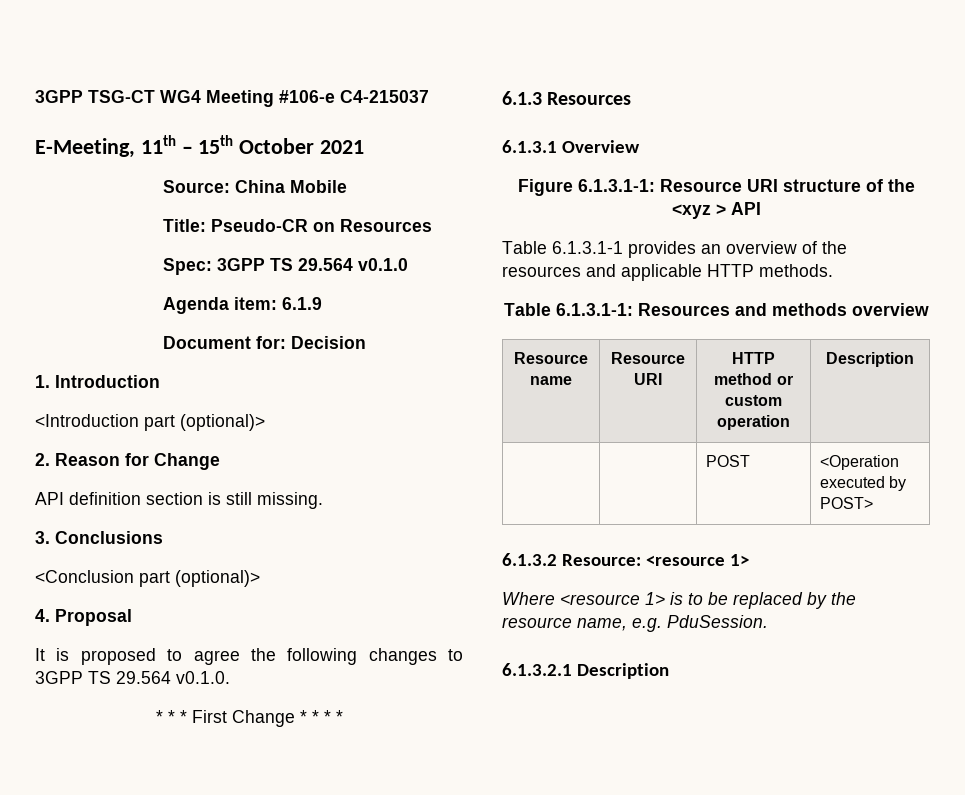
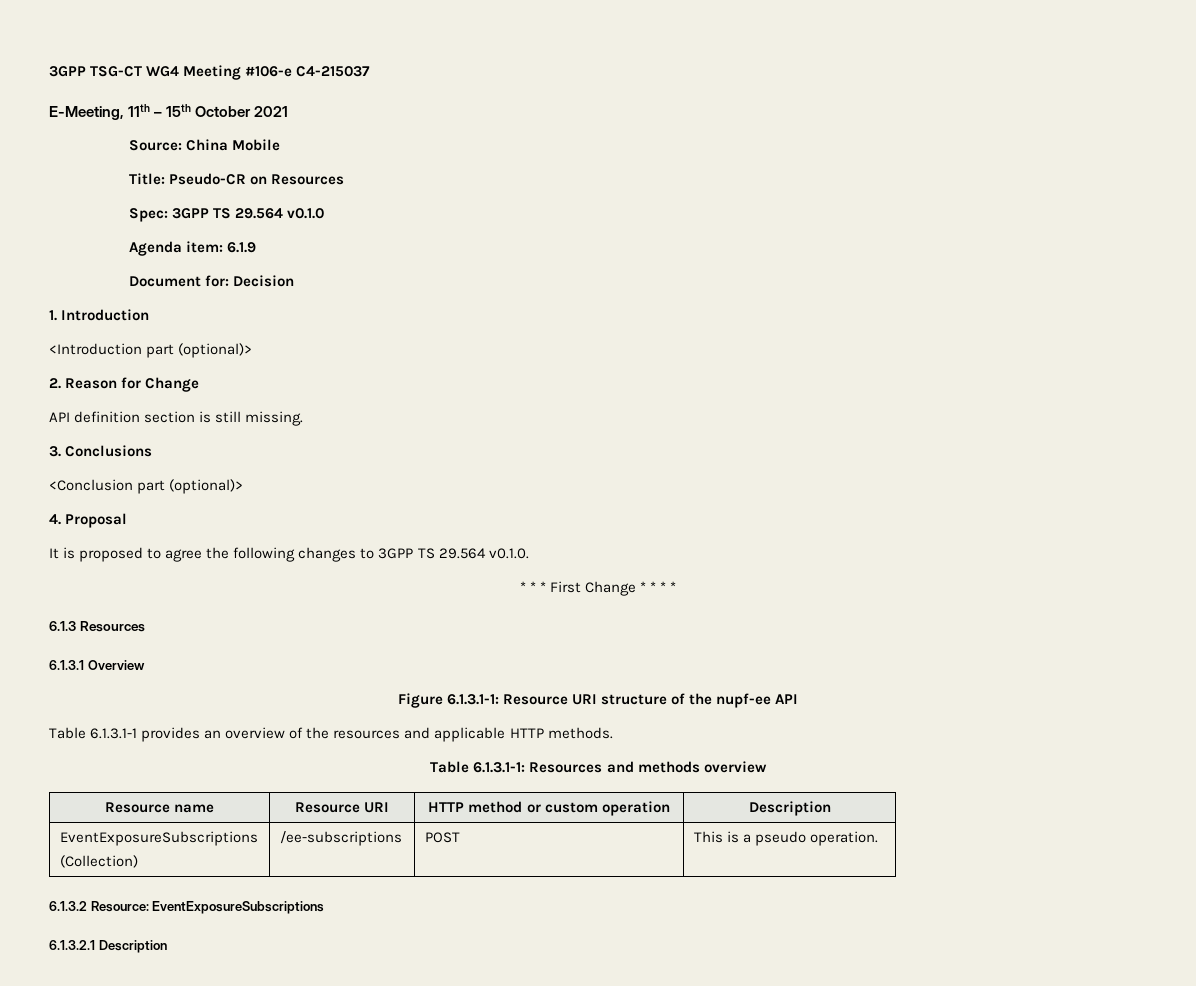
- Figure 6.1.3.1-1: Resource URI structure of the <xyz > API
+ Figure 6.1.3.1-1: Resource URI structure of the nupf-ee API
  Resource name | Resource URI | HTTP method or custom operation | Description
- | | POST | <Operation executed by POST>
- 6.1.3.2 Resource: <resource 1>
- Where <resource 1> is to be replaced by the resource name, e.g. PduSession.
+ EventExposureSubscriptions
+ (Collection) | /ee-subscriptions | POST | This is a pseudo operation.
+ 6.1.3.2 Resource: EventExposureSubscriptions

